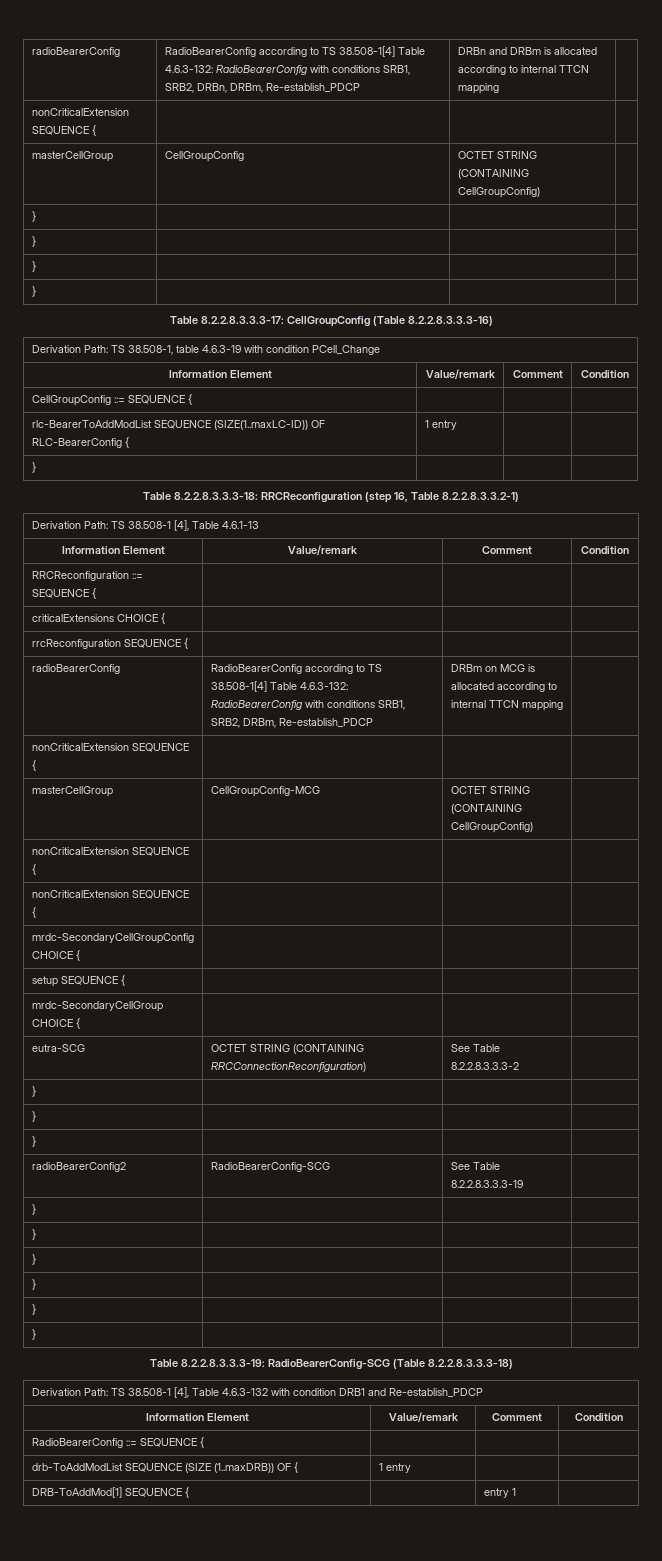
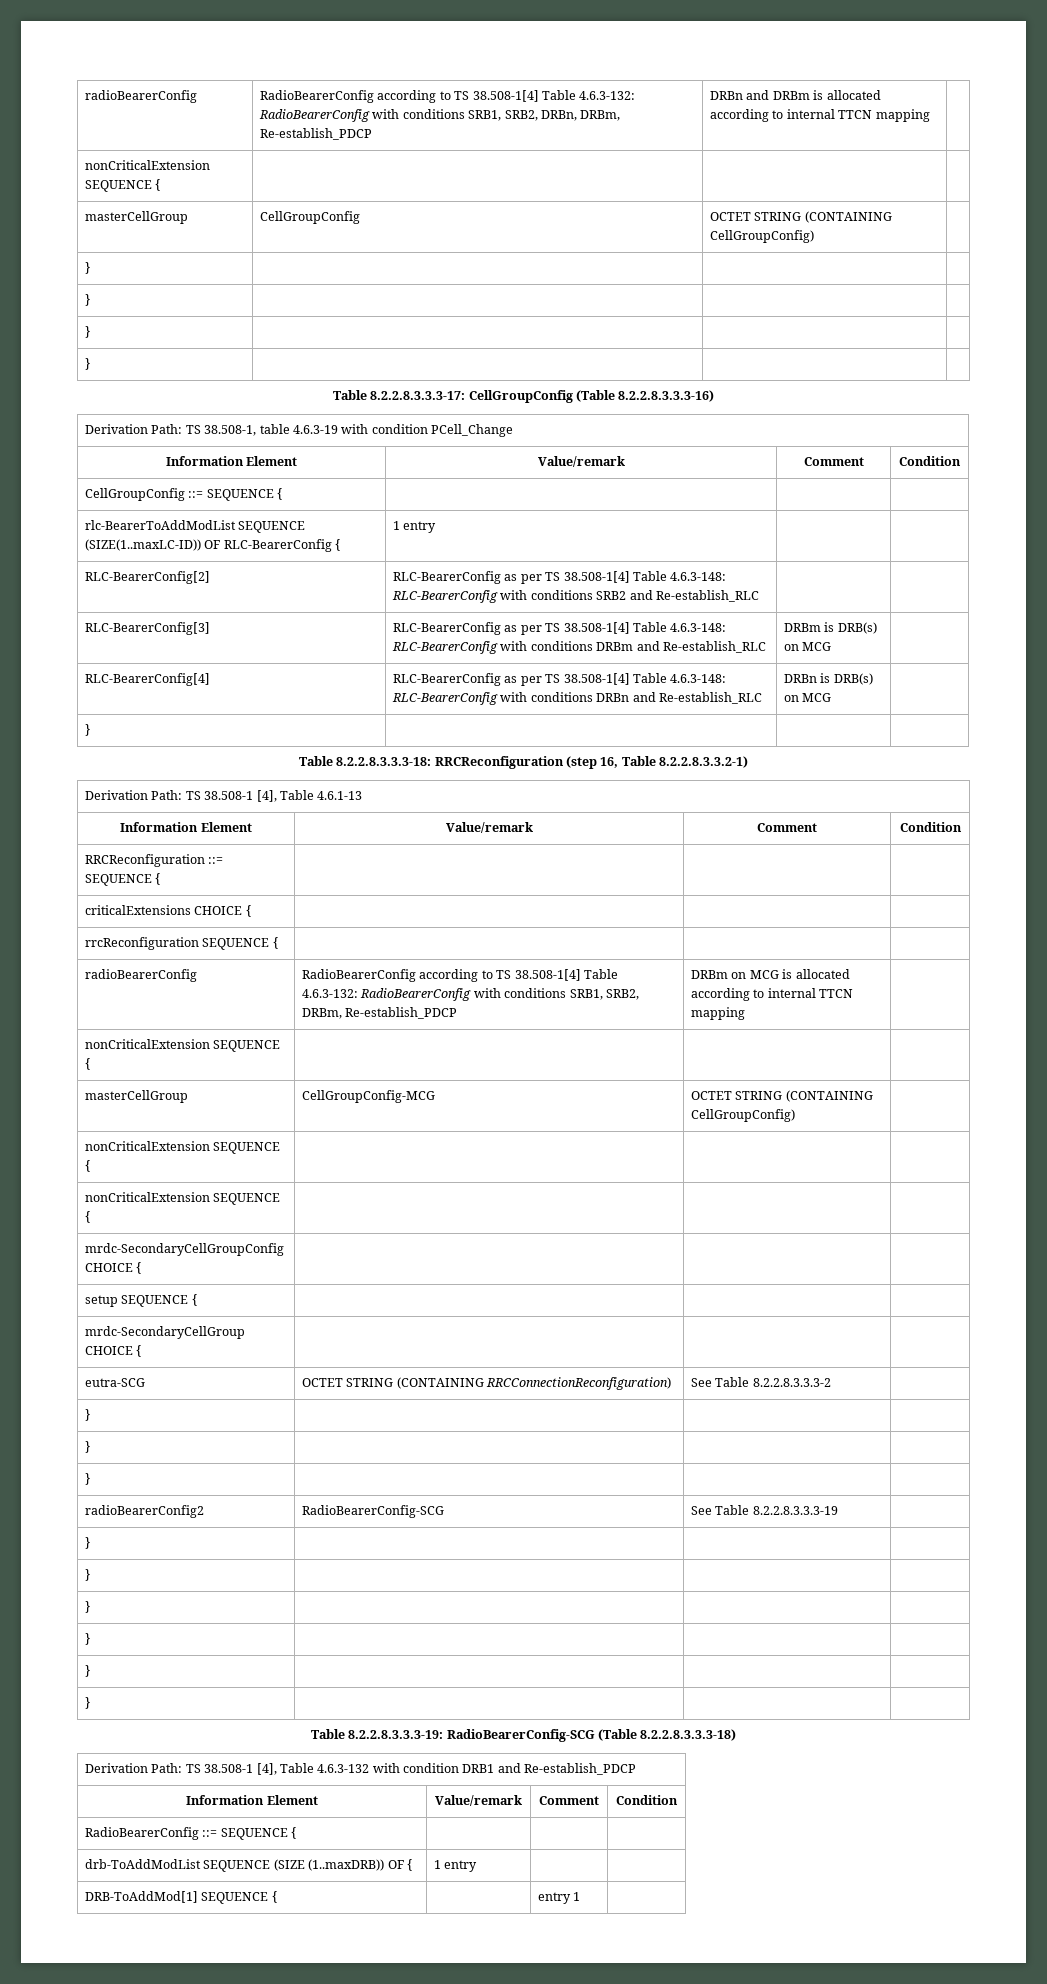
+ RLC-BearerConfig[2] | RLC-BearerConfig as per TS 38.508-1[4] Table 4.6.3-148: RLC-BearerConfig with conditions SRB2 and Re-establish_RLC | |
+ RLC-BearerConfig[3] | RLC-BearerConfig as per TS 38.508-1[4] Table 4.6.3-148: RLC-BearerConfig with conditions DRBm and Re-establish_RLC | DRBm is DRB(s) on MCG |
+ RLC-BearerConfig[4] | RLC-BearerConfig as per TS 38.508-1[4] Table 4.6.3-148: RLC-BearerConfig with conditions DRBn and Re-establish_RLC | DRBn is DRB(s) on MCG |

